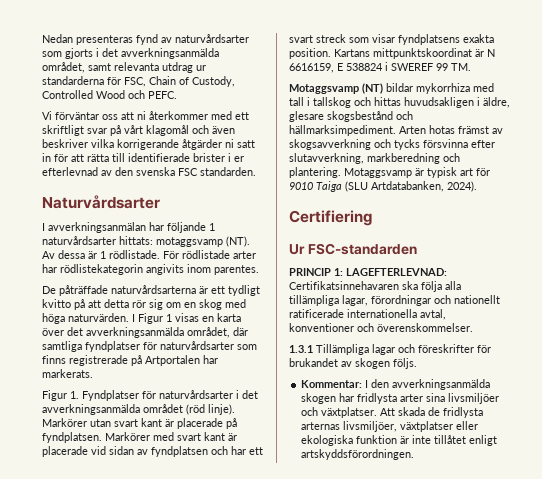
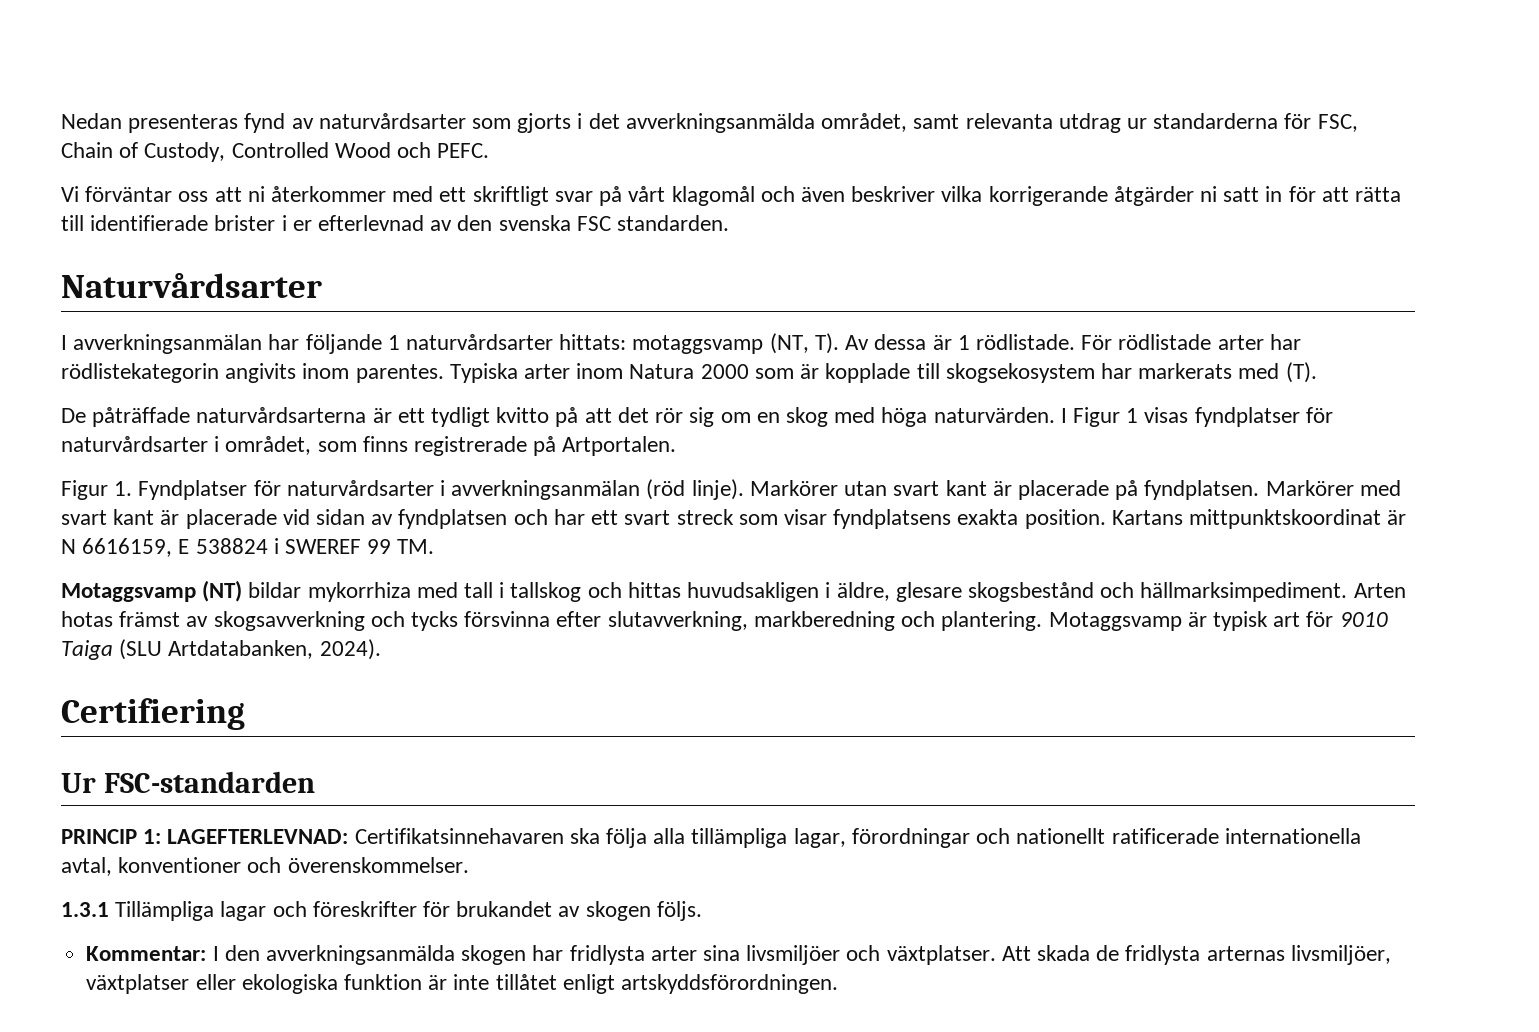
- I avverkningsanmälan har följande 1 naturvårdsarter hittats: motaggsvamp (NT). Av dessa är 1 rödlistade.
+ I avverkningsanmälan har följande 1 naturvårdsarter hittats: motaggsvamp (NT, T). Av dessa är 1 rödlistade.
+ Typiska arter inom Natura 2000 som är kopplade till skogsekosystem har markerats med (T).
- De påträffade naturvårdsarterna är ett tydligt kvitto på att detta rör sig om en skog med höga naturvärden.
+ De påträffade naturvårdsarterna är ett tydligt kvitto på att det rör sig om en skog med höga naturvärden.
- I Figur 1 visas en karta över det avverkningsanmälda området, där samtliga fyndplatser för naturvårdsarter som finns registrerade på Artportalen har markerats.
+ I Figur 1 visas fyndplatser för naturvårdsarter i området, som finns registrerade på Artportalen.
- Figur 1. Fyndplatser för naturvårdsarter i det avverkningsanmälda området (röd linje).
+ Figur 1. Fyndplatser för naturvårdsarter i avverkningsanmälan (röd linje).

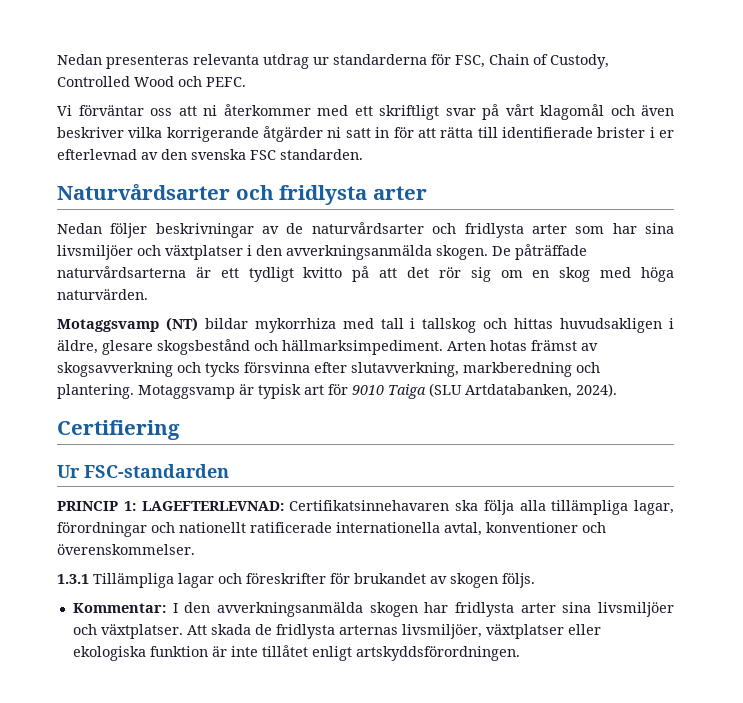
- Nedan presenteras fynd av naturvårdsarter som gjorts i det avverkningsanmälda området, samt relevanta utdrag ur standarderna för FSC, Chain of Custody, Controlled Wood och PEFC.
+ Nedan presenteras relevanta utdrag ur standarderna för FSC, Chain of Custody, Controlled Wood och PEFC.
- Naturvårdsarter
- I avverkningsanmälan har följande 1 naturvårdsarter hittats: motaggsvamp (NT, T). Av dessa är 1 rödlistade. För rödlistade arter har rödlistekategorin angivits inom parentes. Typiska arter inom Natura 2000 som är kopplade till skogsekosystem har markerats med (T).
- De påträffade naturvårdsarterna är ett tydligt kvitto på att det rör sig om en skog med höga naturvärden. I Figur 1 visas fyndplatser för naturvårdsarter i området, som finns registrerade på Artportalen.
- Figur 1. Fyndplatser för naturvårdsarter i avverkningsanmälan (röd linje). Markörer utan svart kant är placerade på fyndplatsen. Markörer med svart kant är placerade vid sidan av fyndplatsen och har ett svart streck som visar fyndplatsens exakta position. Kartans mittpunktskoordinat är N 6616159, E 538824 i SWEREF 99 TM.
+ Naturvårdsarter och fridlysta arter
+ Nedan följer beskrivningar av de naturvårdsarter och fridlysta arter som har sina livsmiljöer och växtplatser i den avverkningsanmälda skogen. De påträffade naturvårdsarterna är ett tydligt kvitto på att det rör sig om en skog med höga naturvärden.

